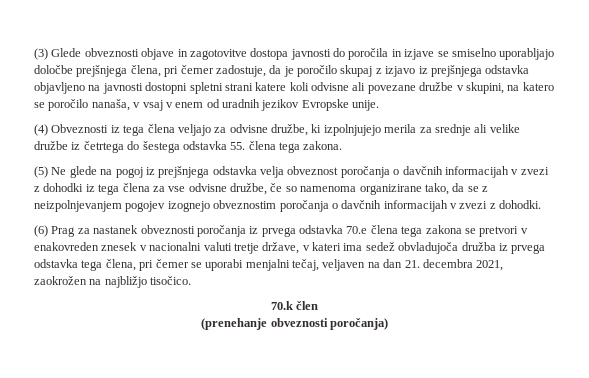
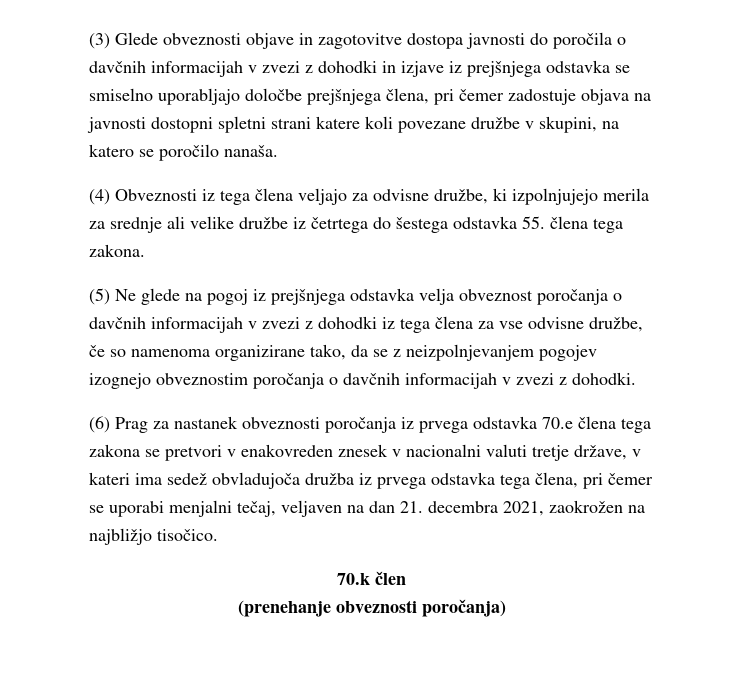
- (3) Glede obveznosti objave in zagotovitve dostopa javnosti do poročila in izjave se smiselno uporabljajo določbe prejšnjega člena, pri čemer zadostuje, da je poročilo skupaj z izjavo iz prejšnjega odstavka objavljeno na javnosti dostopni spletni strani katere koli odvisne ali povezane družbe v skupini, na katero se poročilo nanaša, v vsaj v enem od uradnih jezikov Evropske unije.
+ (3) Glede obveznosti objave in zagotovitve dostopa javnosti do poročila o davčnih informacijah v zvezi z dohodki in izjave iz prejšnjega odstavka se smiselno uporabljajo določbe prejšnjega člena, pri čemer zadostuje objava na javnosti dostopni spletni strani katere koli povezane družbe v skupini, na katero se poročilo nanaša.

